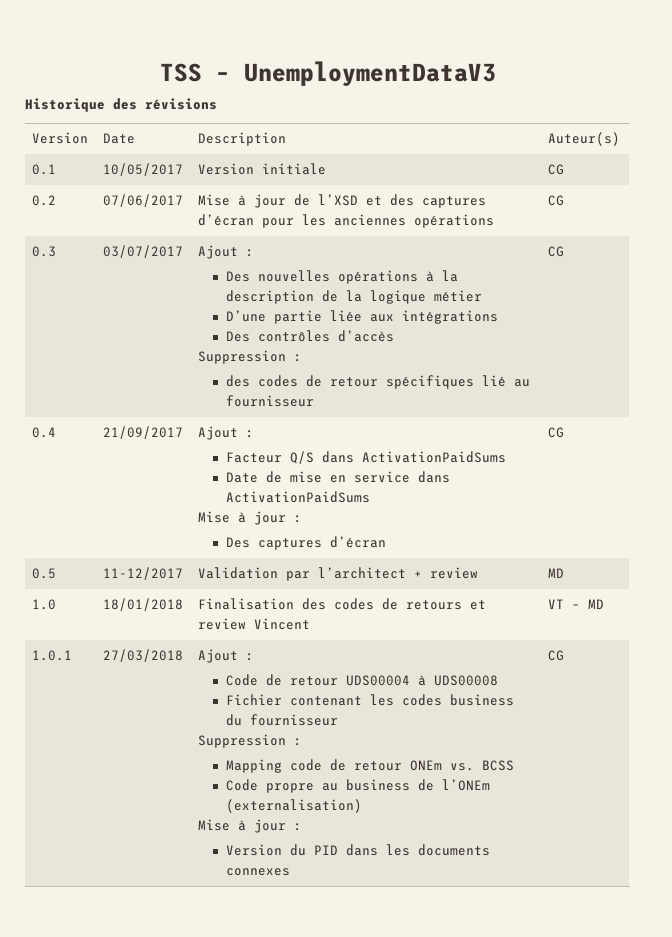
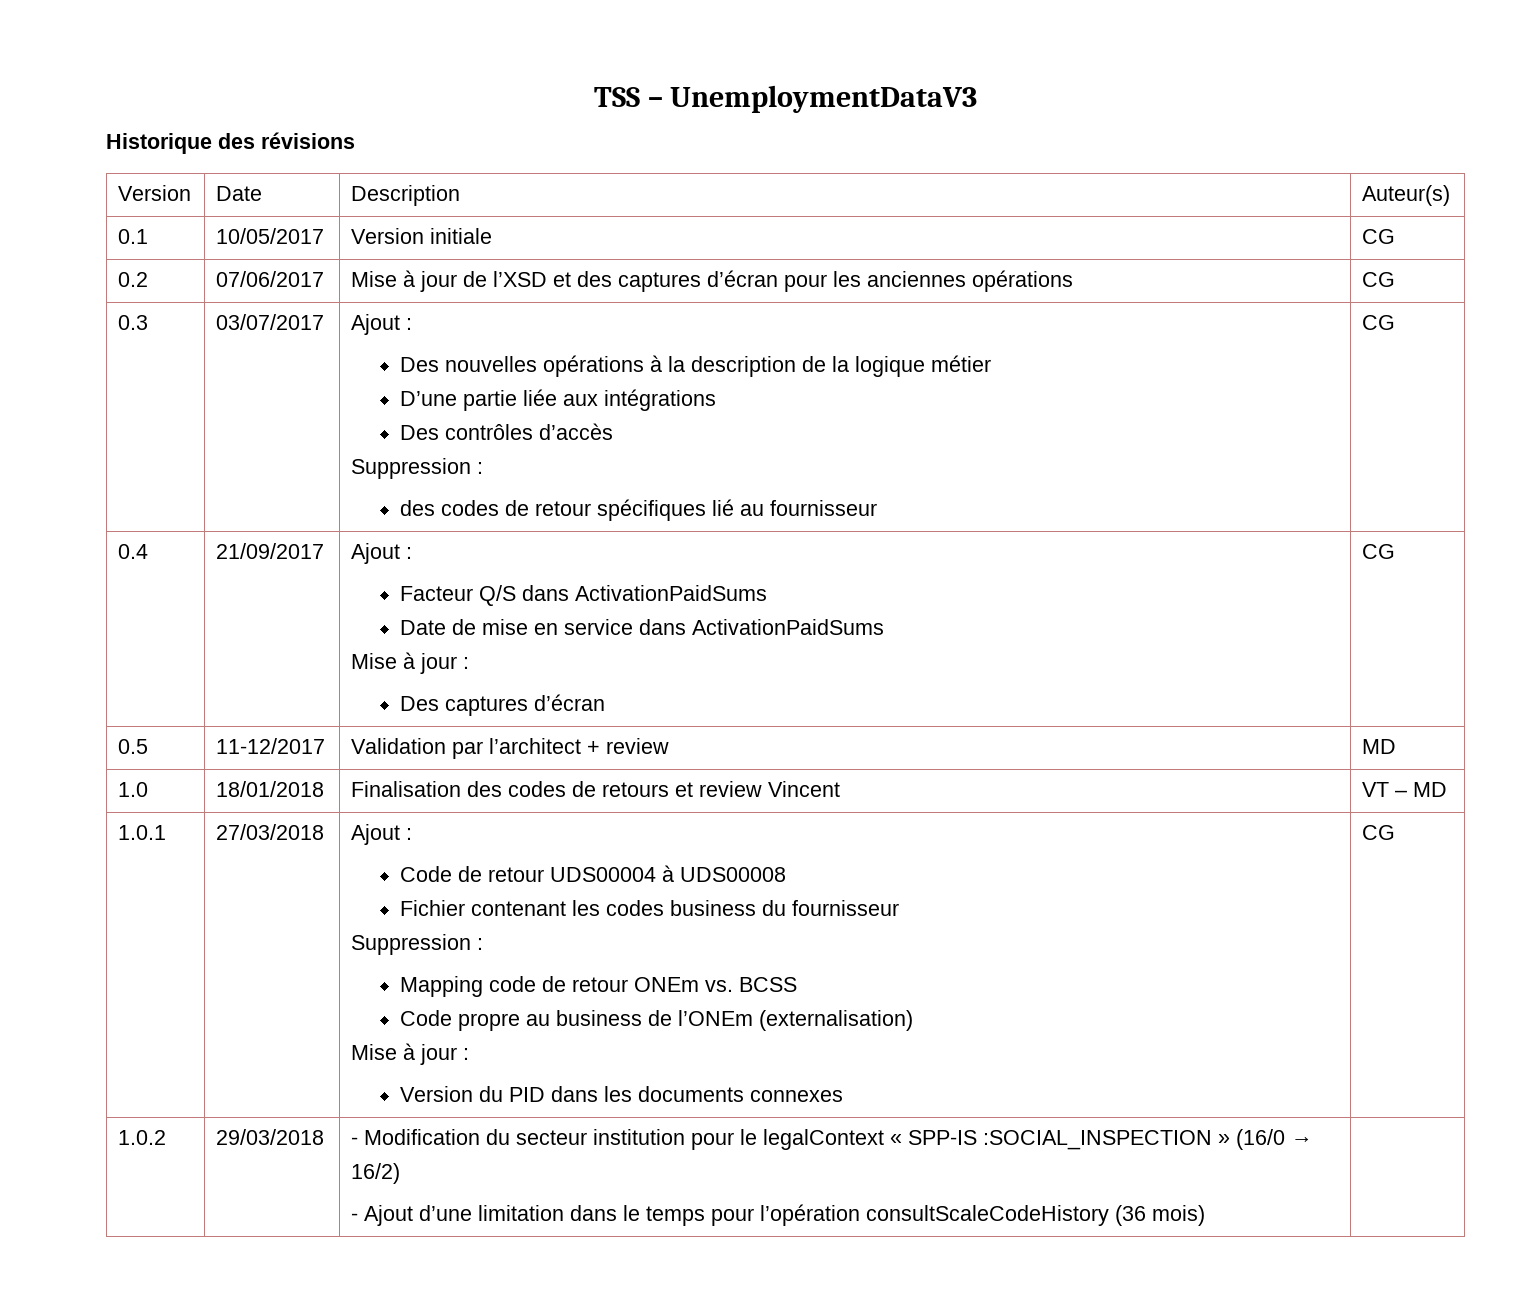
+ 1.0.2 | 29/03/2018 | - Modification du secteur institution pour le legalContext « SPP-IS :SOCIAL_INSPECTION » (16/0 → 16/2)
+ - Ajout d’une limitation dans le temps pour l’opération consultScaleCodeHistory (36 mois) |

